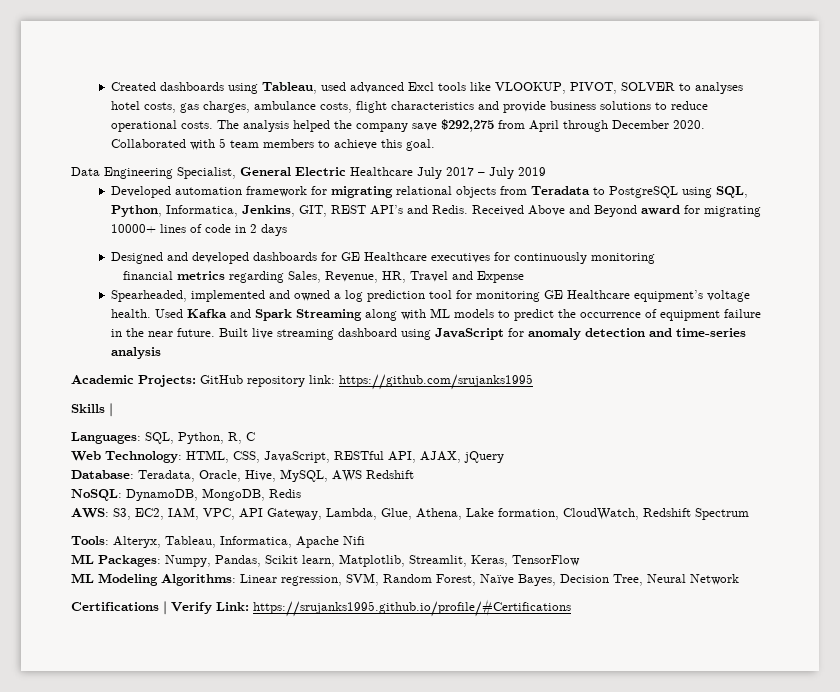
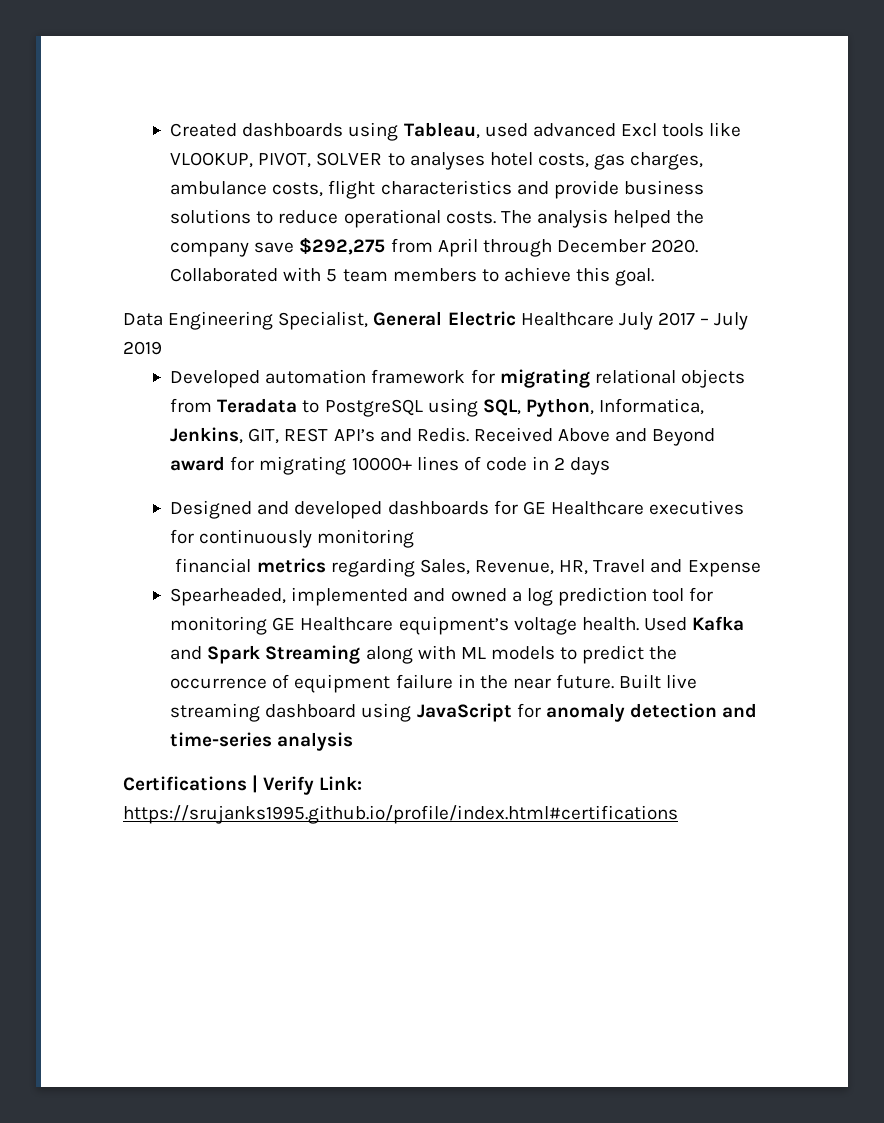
- Academic Projects: GitHub repository link: https://github.com/srujanks1995
- Skills |
- Languages: SQL, Python, R, C
- Web Technology: HTML, CSS, JavaScript, RESTful API, AJAX, jQuery
- Database: Teradata, Oracle, Hive, MySQL, AWS Redshift
- NoSQL: DynamoDB, MongoDB, Redis
- AWS: S3, EC2, IAM, VPC, API Gateway, Lambda, Glue, Athena, Lake formation, CloudWatch, Redshift Spectrum
- Tools: Alteryx, Tableau, Informatica, Apache Nifi
- ML Packages: Numpy, Pandas, Scikit learn, Matplotlib, Streamlit, Keras, TensorFlow
- ML Modeling Algorithms: Linear regression, SVM, Random Forest, Naïve Bayes, Decision Tree, Neural Network
- Certifications | Verify Link: https://srujanks1995.github.io/profile/#Certifications
+ Certifications | Verify Link: https://srujanks1995.github.io/profile/index.html#certifications

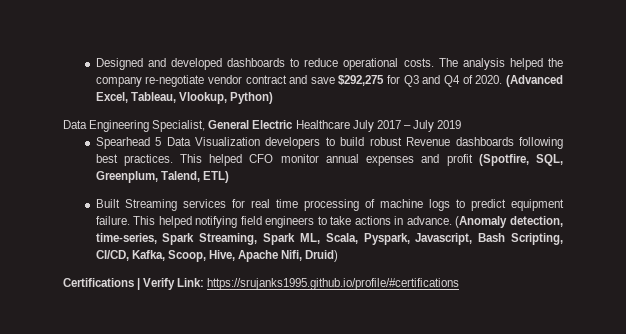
- Created dashboards using Tableau, used advanced Excl tools like VLOOKUP, PIVOT, SOLVER to analyses hotel costs, gas charges, ambulance costs, flight characteristics and provide business solutions to reduce operational costs.
+ Designed and developed dashboards to reduce operational costs.
- The analysis helped the company save $292,275 from April through December 2020. Collaborated with 5 team members to achieve this goal.
+ The analysis helped the company re-negotiate vendor contract and save $292,275 for Q3 and Q4 of 2020. (Advanced Excel, Tableau, Vlookup, Python)
- Developed automation framework for migrating relational objects from Teradata to PostgreSQL using SQL, Python, Informatica, Jenkins, GIT, REST API’s and Redis. Received Above and Beyond award for migrating 10000+ lines of code in 2 days
- Designed and developed dashboards for GE Healthcare executives for continuously monitoring
- financial metrics regarding Sales, Revenue, HR, Travel and Expense
- Spearheaded, implemented and owned a log prediction tool for monitoring GE Healthcare equipment’s voltage health. Used Kafka and Spark Streaming along with ML models to predict the occurrence of equipment failure in the near future. Built live streaming dashboard using JavaScript for anomaly detection and time-series analysis
+ Spearhead 5 Data Visualization developers to build robust Revenue dashboards following best practices. This helped CFO monitor annual expenses and profit (Spotfire, SQL, Greenplum, Talend, ETL)
+ Built Streaming services for real time processing of machine logs to predict equipment failure. This helped notifying field engineers to take actions in advance. (Anomaly detection, time-series, Spark Streaming, Spark ML, Scala, Pyspark, Javascript, Bash Scripting, CI/CD, Kafka, Scoop, Hive, Apache Nifi, Druid)
- Certifications | Verify Link: https://srujanks1995.github.io/profile/index.html#certifications
+ Certifications | Verify Link: https://srujanks1995.github.io/profile/#certifications

